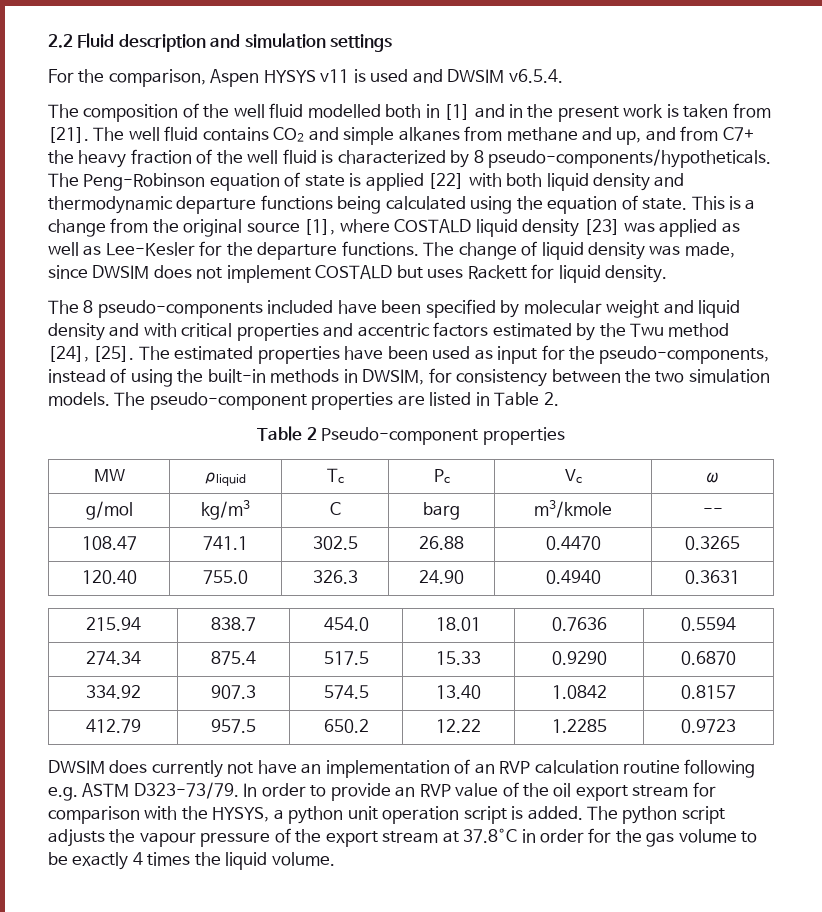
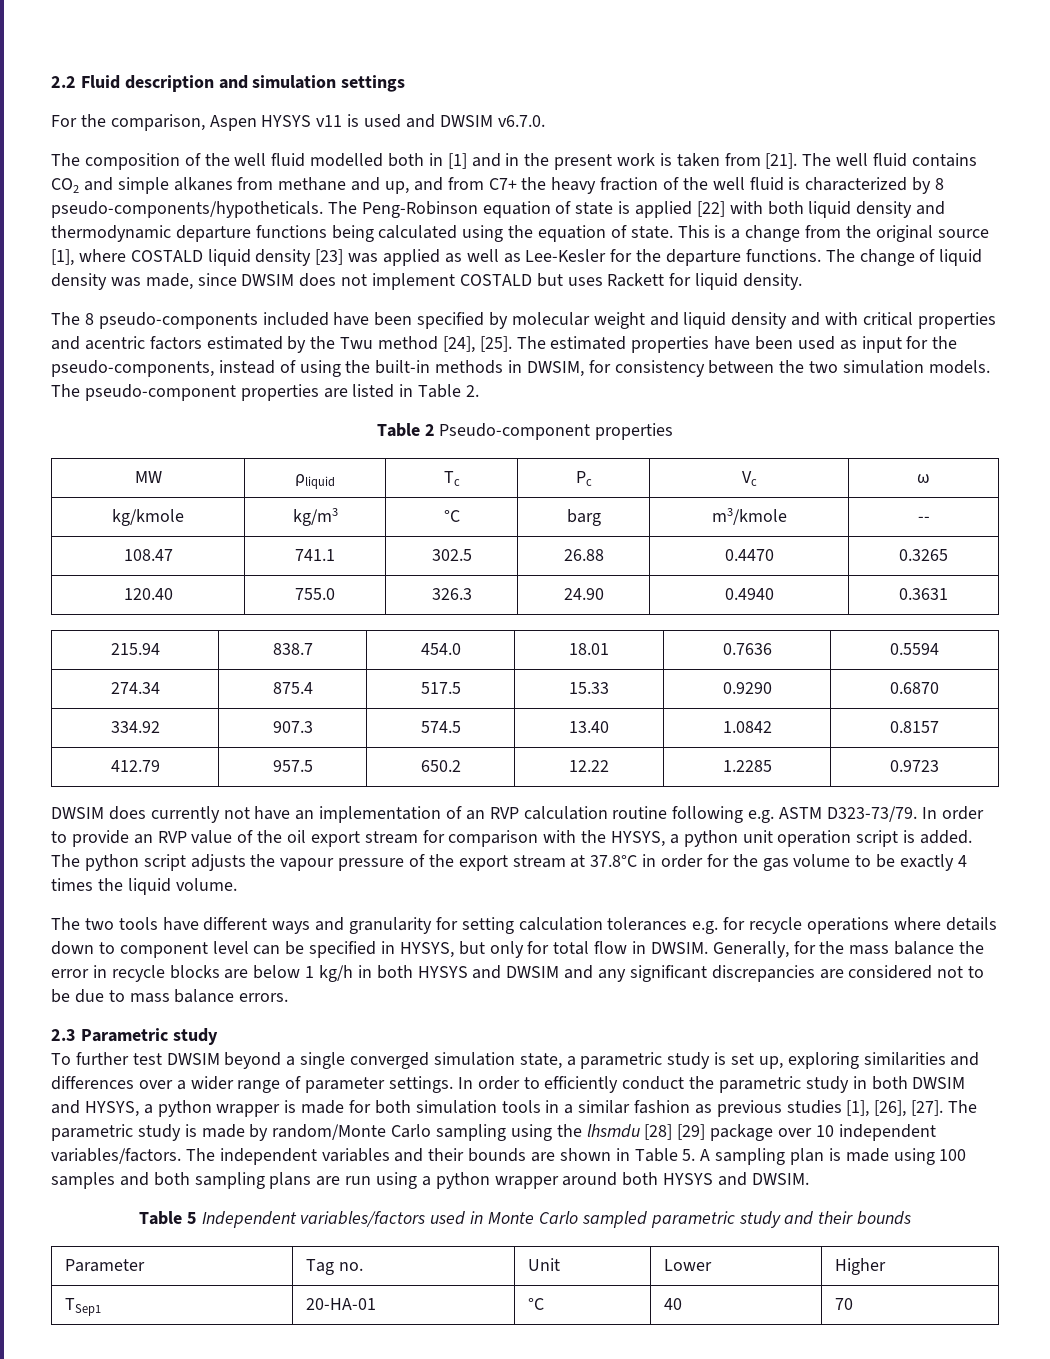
- For the comparison, Aspen HYSYS v11 is used and DWSIM v6.5.4.
+ For the comparison, Aspen HYSYS v11 is used and DWSIM v6.7.0.
- The 8 pseudo-components included have been specified by molecular weight and liquid density and with critical properties and accentric factors estimated by the Twu method [24], [25].
+ The 8 pseudo-components included have been specified by molecular weight and liquid density and with critical properties and acentric factors estimated by the Twu method [24], [25].
- g/mol | kg/m3 | C | barg | m3/kmole | --
+ kg/kmole | kg/m3 | °C | barg | m3/kmole | --
+ The two tools have different ways and granularity for setting calculation tolerances e.g. for recycle operations where details down to component level can be specified in HYSYS, but only for total flow in DWSIM. Generally, for the mass balance the error in recycle blocks are below 1 kg/h in both HYSYS and DWSIM and any significant discrepancies are considered not to be due to mass balance errors.
+ 2.3 Parametric study
+ To further test DWSIM beyond a single converged simulation state, a parametric study is set up, exploring similarities and differences over a wider range of parameter settings. In order to efficiently conduct the parametric study in both DWSIM and HYSYS, a python wrapper is made for both simulation tools in a similar fashion as previous studies [1], [26], [27]. The parametric study is made by random/Monte Carlo sampling using the lhsmdu [28] [29] package over 10 independent variables/factors. The independent variables and their bounds are shown in Table 5. A sampling plan is made using 100 samples and both sampling plans are run using a python wrapper around both HYSYS and DWSIM.
+ Table 5 Independent variables/factors used in Monte Carlo sampled parametric study and their bounds
+ Parameter | Tag no. | Unit | Lower | Higher
+ TSep1 | 20-HA-01 | °C | 40 | 70

